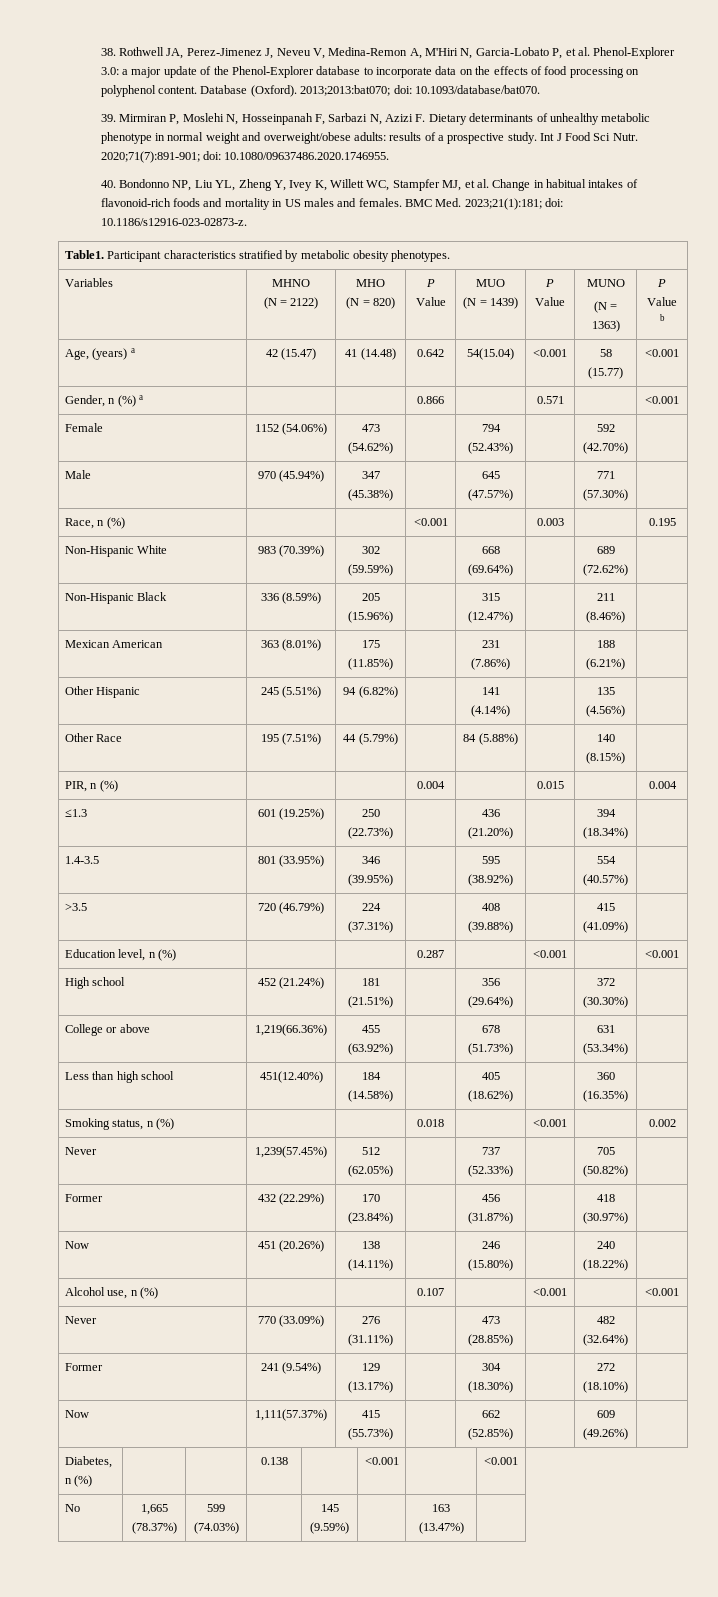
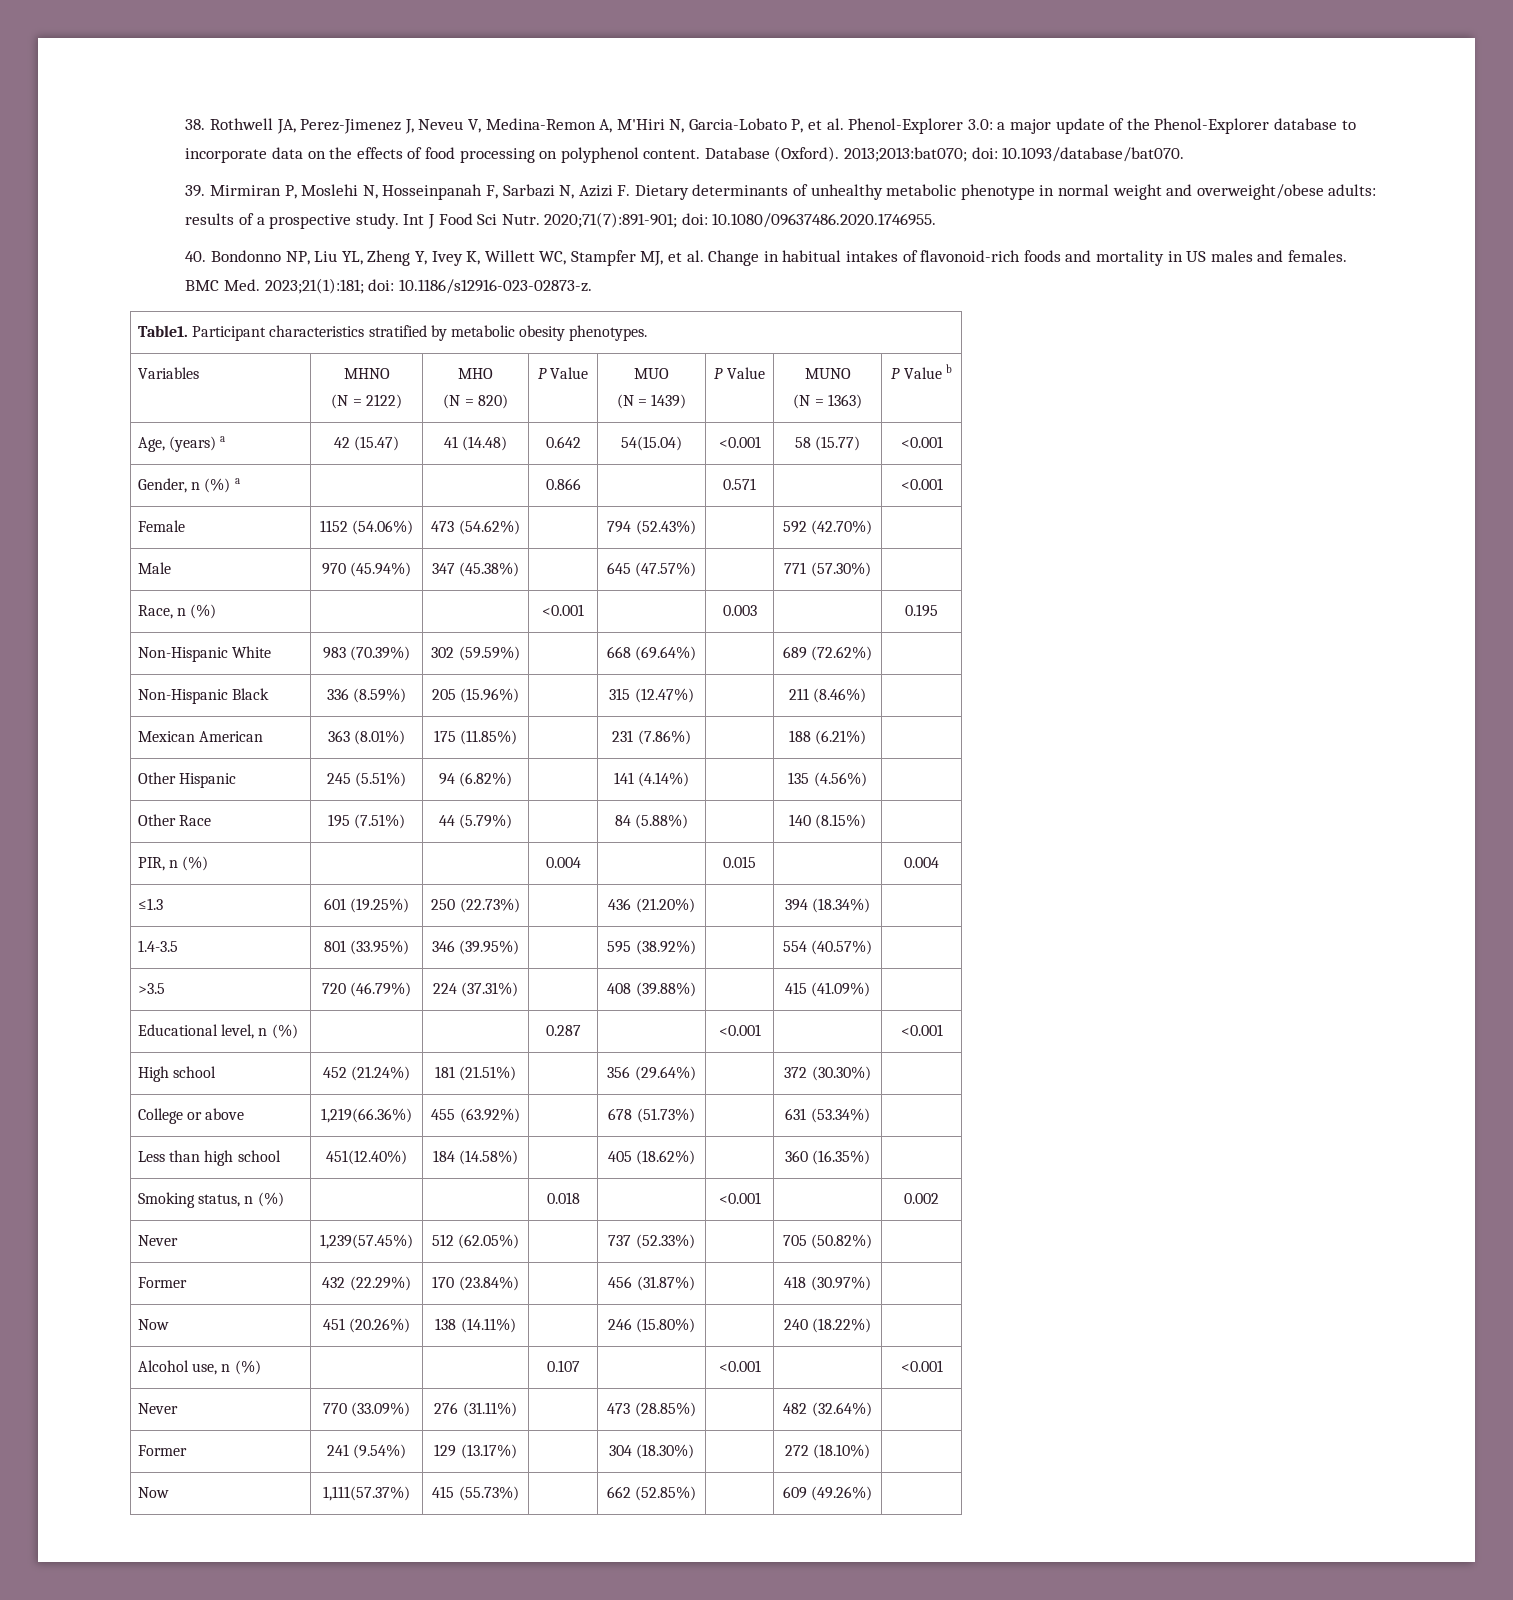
- Education level, n (%) | | | 0.287 | | <0.001 | | <0.001
+ Educational level, n (%) | | | 0.287 | | <0.001 | | <0.001
- Diabetes, n (%) | | | 0.138 | | <0.001 | | <0.001
- No | 1,665 (78.37%) | 599 (74.03%) | | 145 (9.59%) | | 163 (13.47%) |

